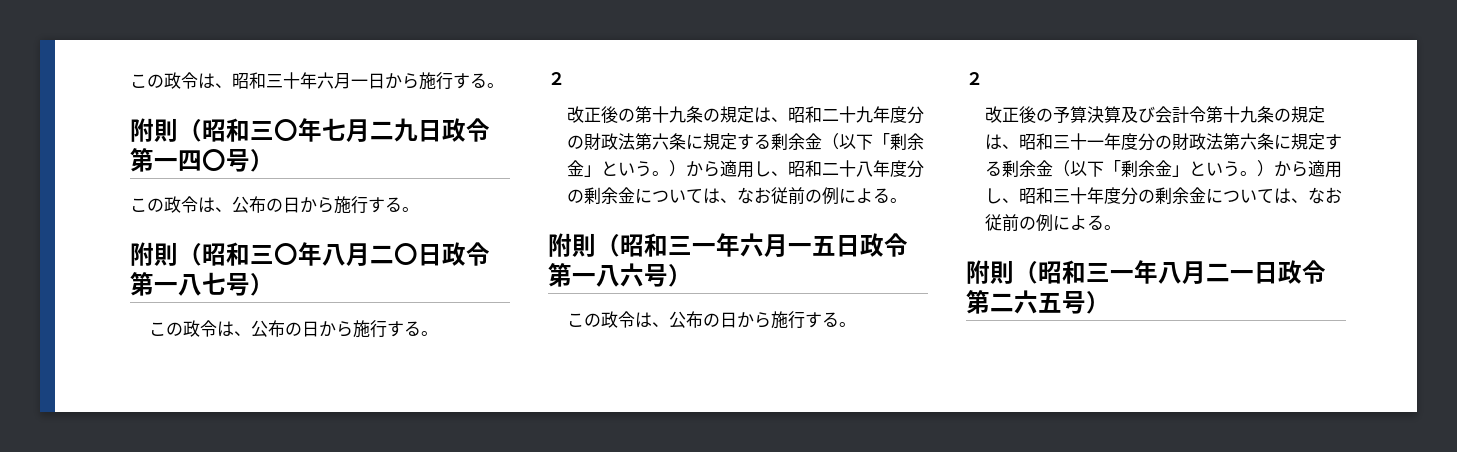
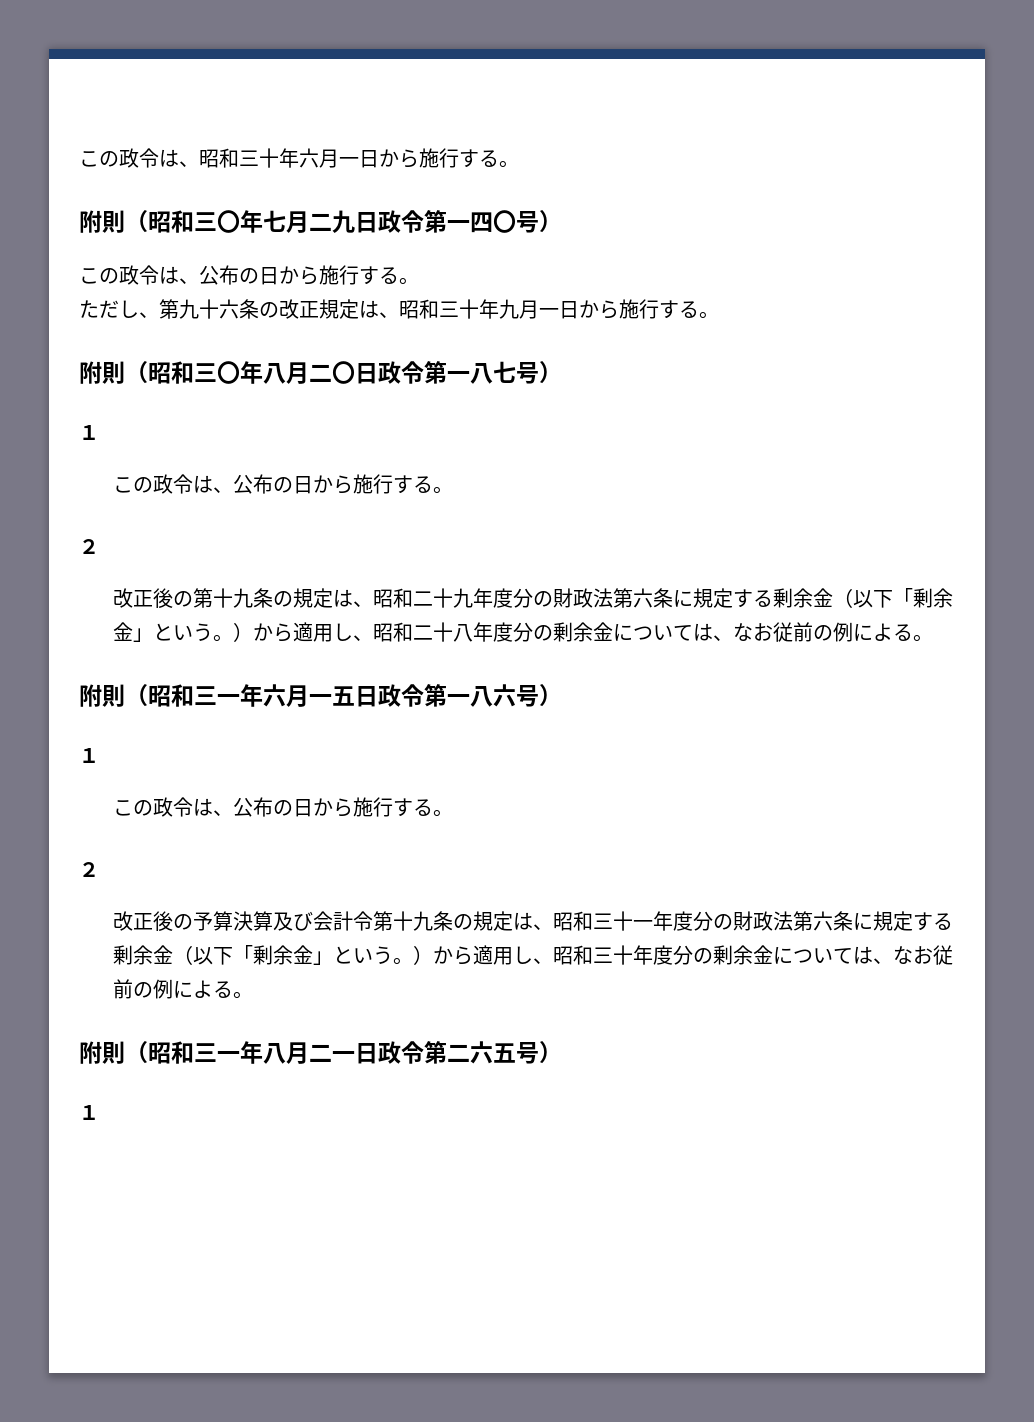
+ ただし、第九十六条の改正規定は、昭和三十年九月一日から施行する。
  附則（昭和三〇年八月二〇日政令第一八七号）
+ １
  附則（昭和三一年六月一五日政令第一八六号）
+ １
  附則（昭和三一年八月二一日政令第二六五号）
+ １

